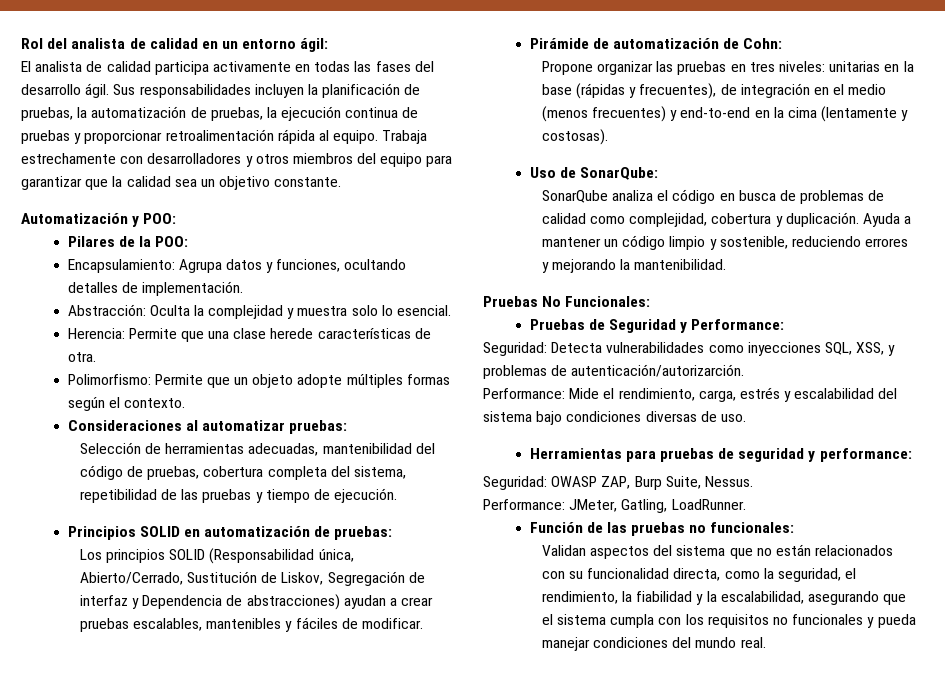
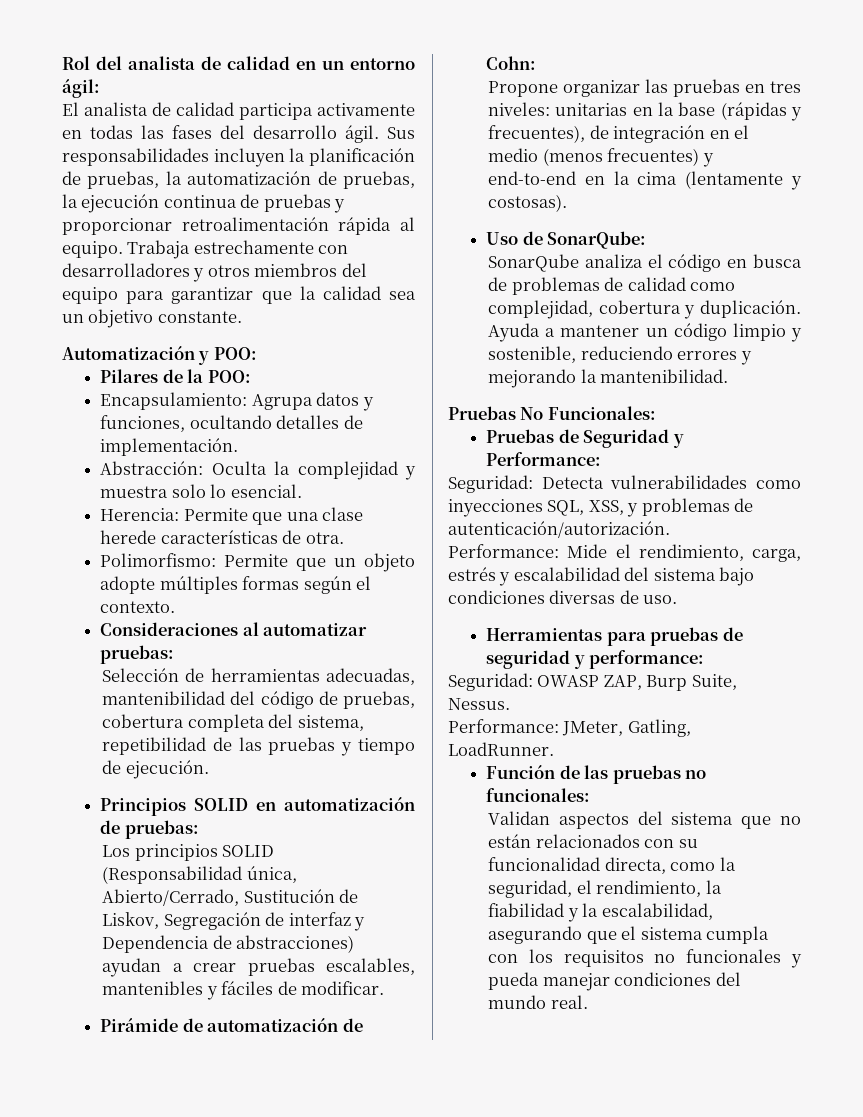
- Seguridad: Detecta vulnerabilidades como inyecciones SQL, XSS, y problemas de autenticación/autorizarción.
+ Seguridad: Detecta vulnerabilidades como inyecciones SQL, XSS, y problemas de autenticación/autorización.

